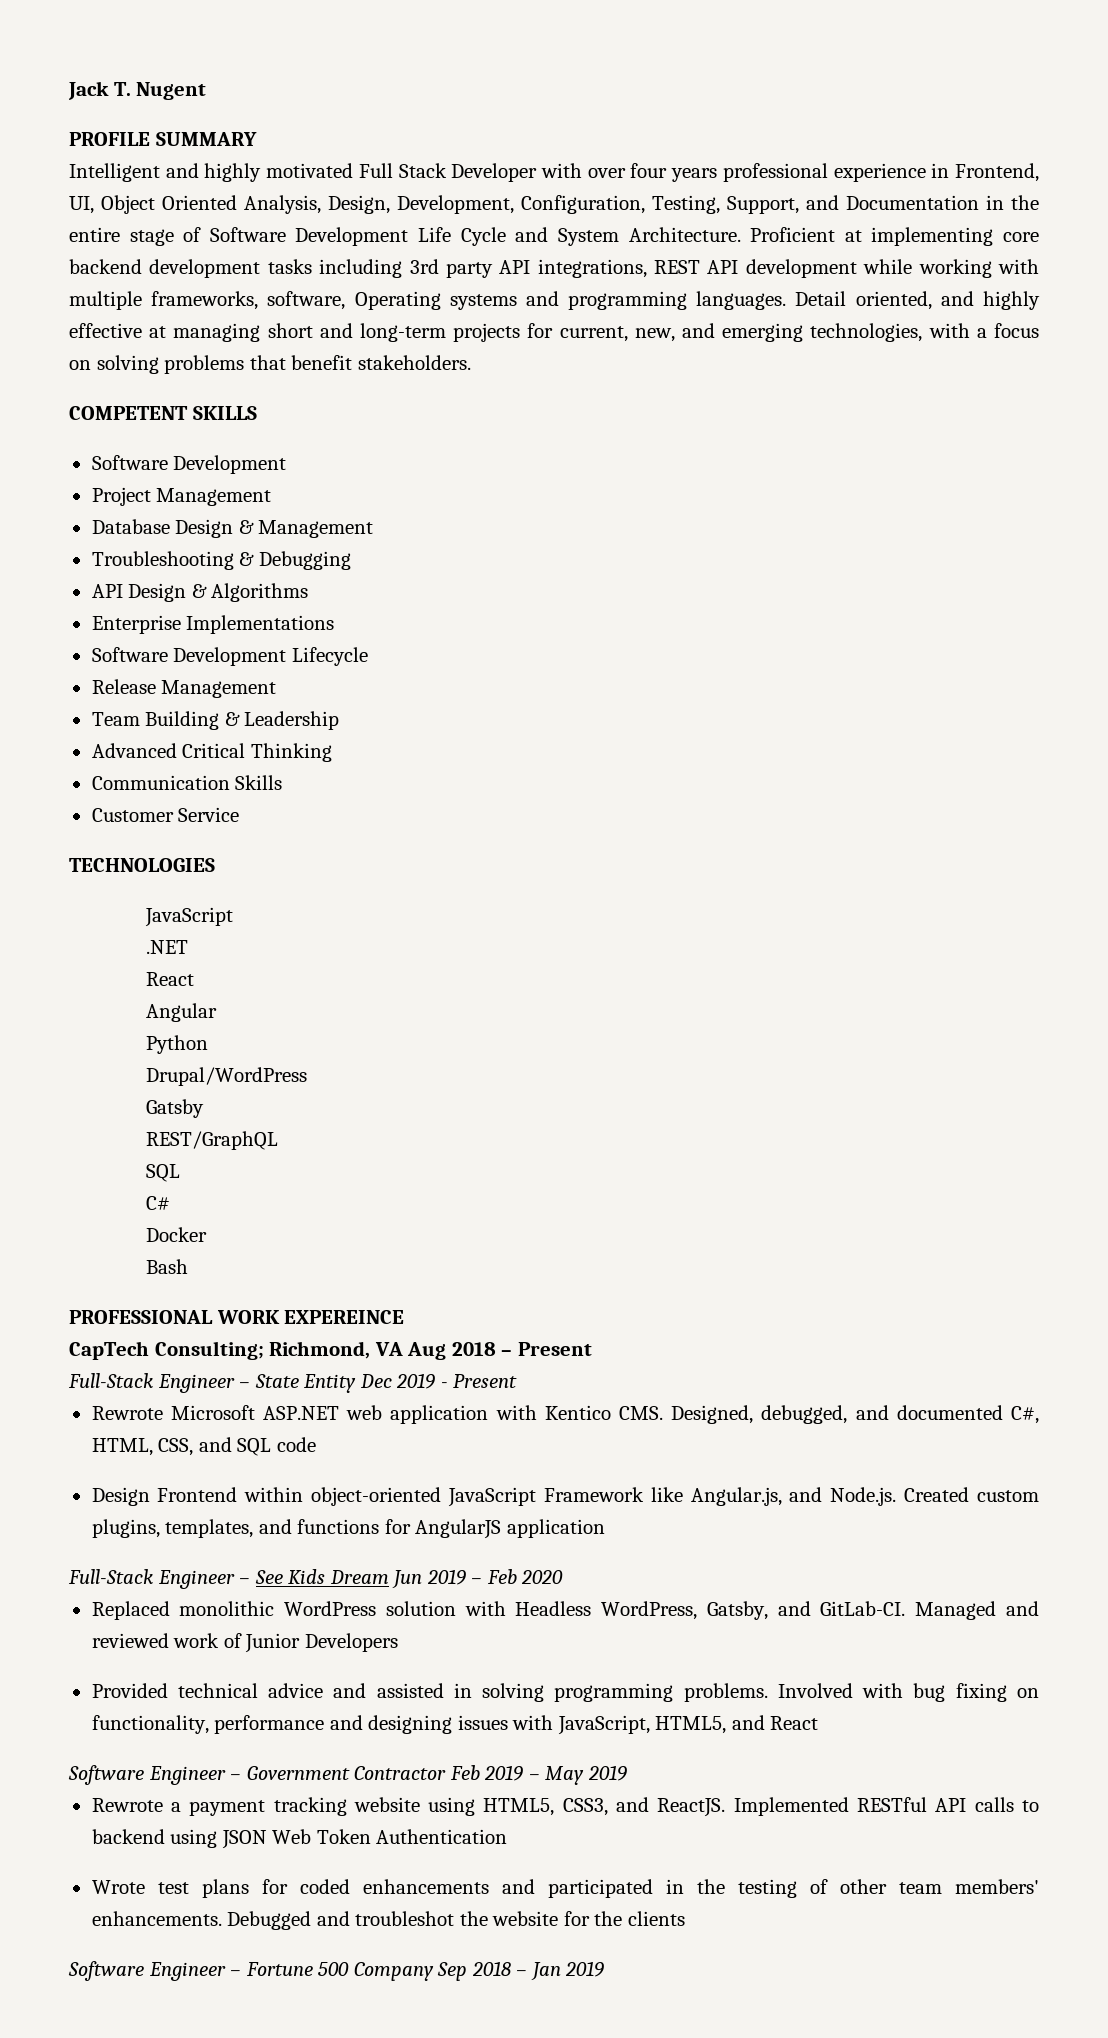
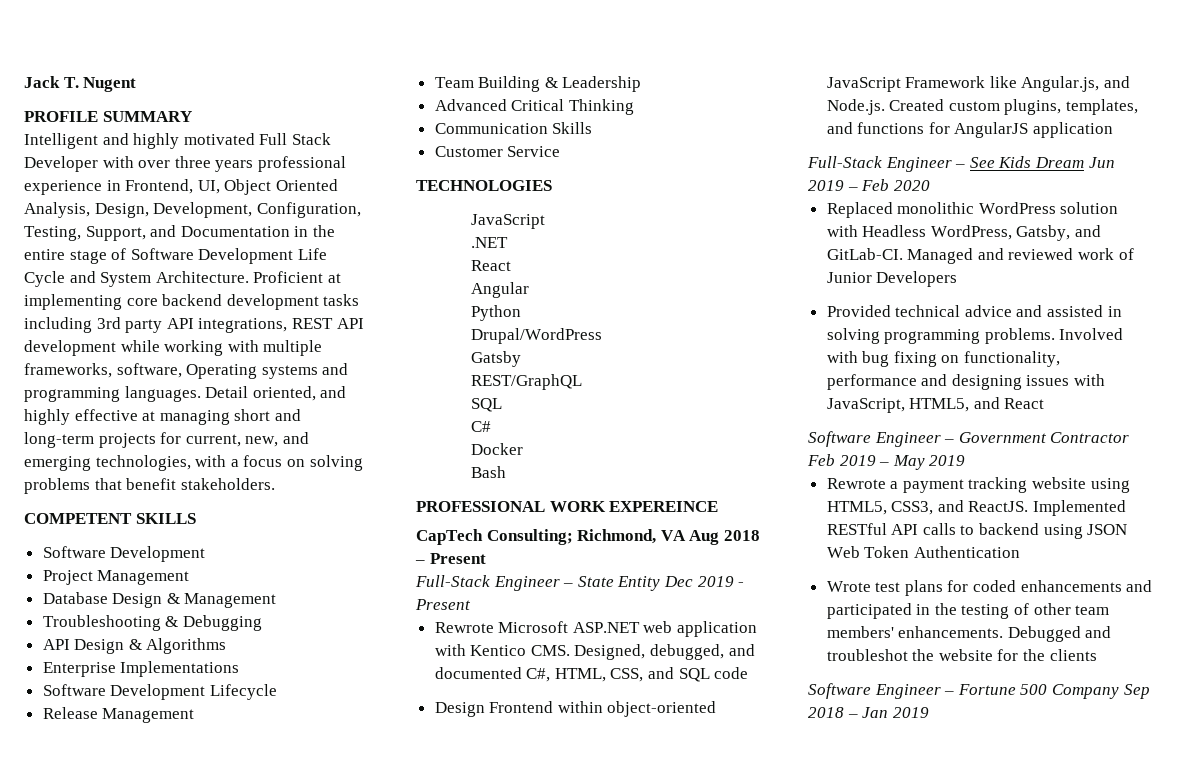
- Intelligent and highly motivated Full Stack Developer with over four years professional experience in Frontend, UI, Object Oriented Analysis, Design, Development, Configuration, Testing, Support, and Documentation in the entire stage of Software Development Life Cycle and System Architecture.
+ Intelligent and highly motivated Full Stack Developer with over three years professional experience in Frontend, UI, Object Oriented Analysis, Design, Development, Configuration, Testing, Support, and Documentation in the entire stage of Software Development Life Cycle and System Architecture.

